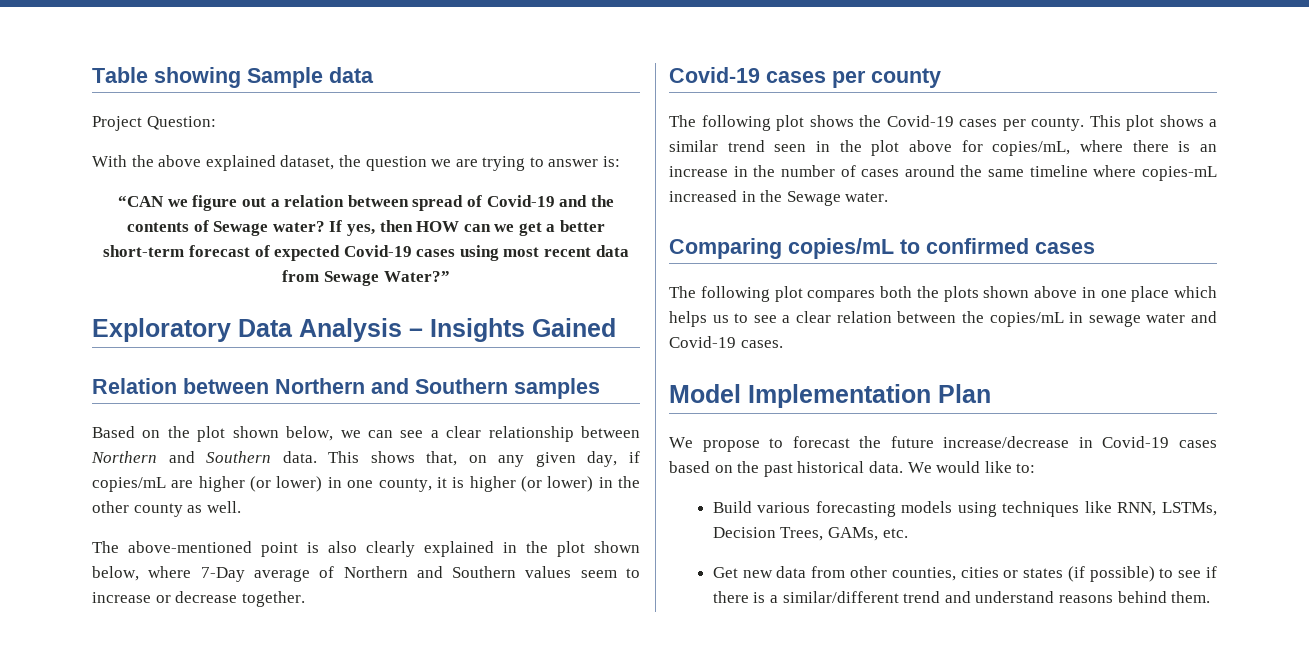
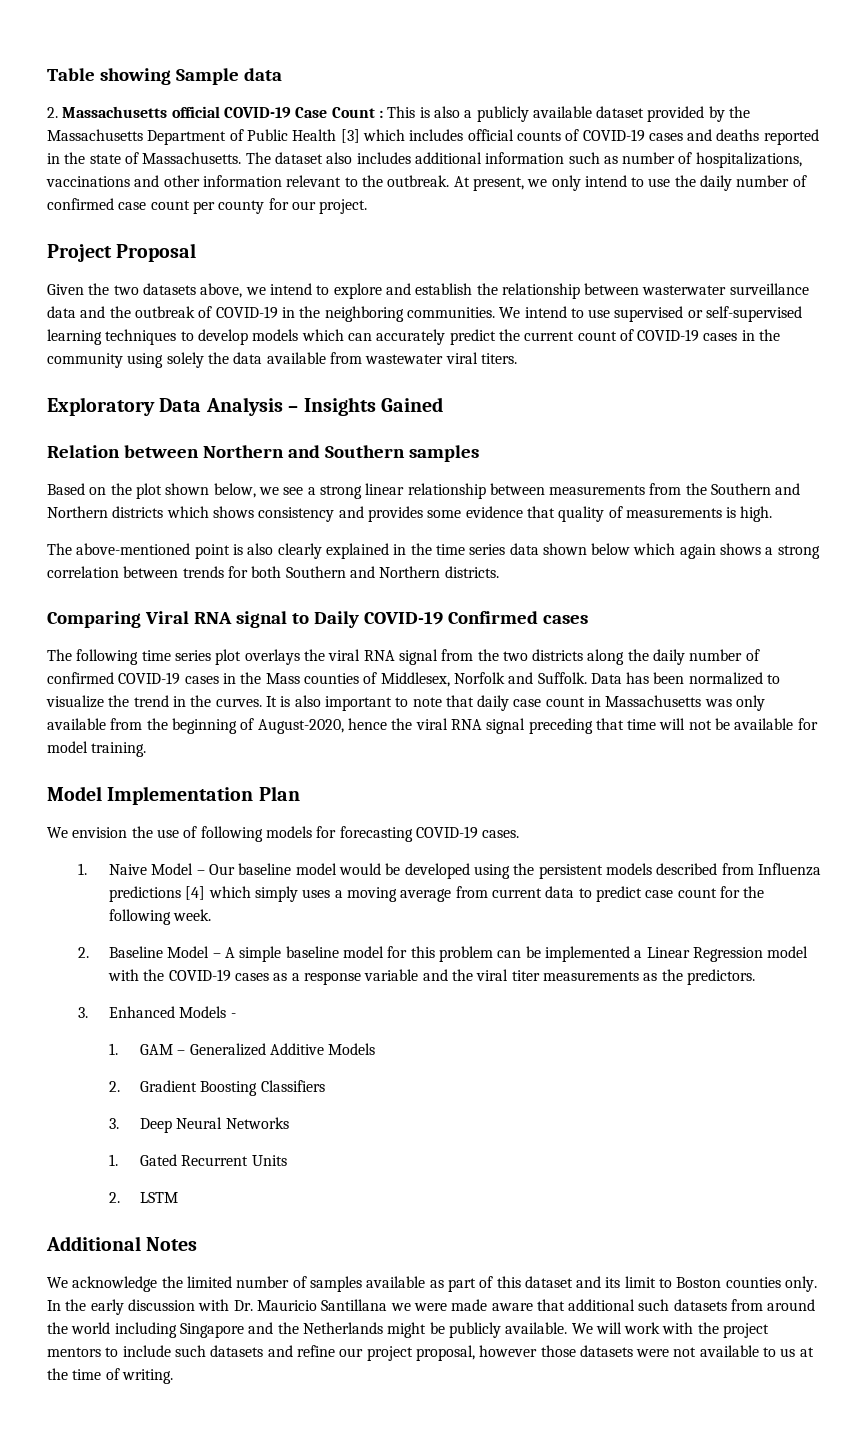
- Project Question:
- With the above explained dataset, the question we are trying to answer is:
- “CAN we figure out a relation between spread of Covid-19 and the contents of Sewage water? If yes, then HOW can we get a better short-term forecast of expected Covid-19 cases using most recent data from Sewage Water?”
+ 2. Massachusetts official COVID-19 Case Count : This is also a publicly available dataset provided by the Massachusetts Department of Public Health [3] which includes official counts of COVID-19 cases and deaths reported in the state of Massachusetts. The dataset also includes additional information such as number of hospitalizations, vaccinations and other information relevant to the outbreak. At present, we only intend to use the daily number of confirmed case count per county for our project.
+ Project Proposal
+ Given the two datasets above, we intend to explore and establish the relationship between wasterwater surveillance data and the outbreak of COVID-19 in the neighboring communities. We intend to use supervised or self-supervised learning techniques to develop models which can accurately predict the current count of COVID-19 cases in the community using solely the data available from wastewater viral titers.
- Based on the plot shown below, we can see a clear relationship between Northern and Southern data. This shows that, on any given day, if copies/mL are higher (or lower) in one county, it is higher (or lower) in the other county as well.
+ Based on the plot shown below, we see a strong linear relationship between measurements from the Southern and Northern districts which shows consistency and provides some evidence that quality of measurements is high.
- The above-mentioned point is also clearly explained in the plot shown below, where 7-Day average of Northern and Southern values seem to increase or decrease together.
- Covid-19 cases per county
- The following plot shows the Covid-19 cases per county. This plot shows a similar trend seen in the plot above for copies/mL, where there is an increase in the number of cases around the same timeline where copies-mL increased in the Sewage water.
- Comparing copies/mL to confirmed cases
- The following plot compares both the plots shown above in one place which helps us to see a clear relation between the copies/mL in sewage water and Covid-19 cases.
+ The above-mentioned point is also clearly explained in the time series data shown below which again shows a strong correlation between trends for both Southern and Northern districts.
+ Comparing Viral RNA signal to Daily COVID-19 Confirmed cases
+ The following time series plot overlays the viral RNA signal from the two districts along the daily number of confirmed COVID-19 cases in the Mass counties of Middlesex, Norfolk and Suffolk. Data has been normalized to visualize the trend in the curves. It is also important to note that daily case count in Massachusetts was only available from the beginning of August-2020, hence the viral RNA signal preceding that time will not be available for model training.
  Model Implementation Plan
- We propose to forecast the future increase/decrease in Covid-19 cases based on the past historical data. We would like to:
- Build various forecasting models using techniques like RNN, LSTMs, Decision Trees, GAMs, etc.
- Get new data from other counties, cities or states (if possible) to see if there is a similar/different trend and understand reasons behind them.
+ We envision the use of following models for forecasting COVID-19 cases.
+ 1. Naive Model – Our baseline model would be developed using the persistent models described from Influenza predictions [4] which simply uses a moving average from current data to predict case count for the following week.
+ 2. Baseline Model – A simple baseline model for this problem can be implemented a Linear Regression model with the COVID-19 cases as a response variable and the viral titer measurements as the predictors.
+ 3. Enhanced Models -
+ 1. GAM – Generalized Additive Models
+ 2. Gradient Boosting Classifiers
+ 3. Deep Neural Networks
+ 1. Gated Recurrent Units
+ 2. LSTM
+ Additional Notes
+ We acknowledge the limited number of samples available as part of this dataset and its limit to Boston counties only. In the early discussion with Dr. Mauricio Santillana we were made aware that additional such datasets from around the world including Singapore and the Netherlands might be publicly available. We will work with the project mentors to include such datasets and refine our project proposal, however those datasets were not available to us at the time of writing.

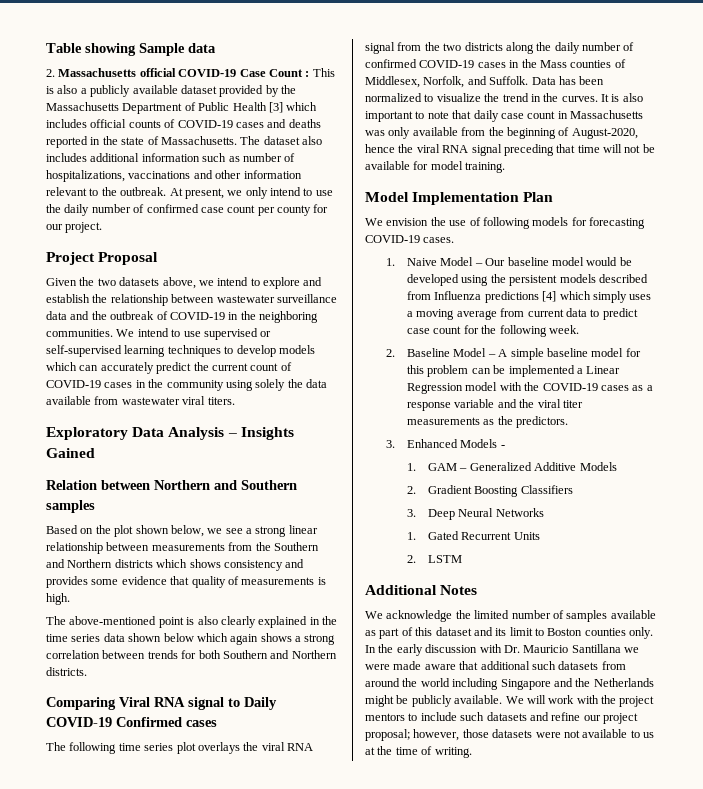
- Given the two datasets above, we intend to explore and establish the relationship between wasterwater surveillance data and the outbreak of COVID-19 in the neighboring communities.
+ Given the two datasets above, we intend to explore and establish the relationship between wastewater surveillance data and the outbreak of COVID-19 in the neighboring communities.
- The following time series plot overlays the viral RNA signal from the two districts along the daily number of confirmed COVID-19 cases in the Mass counties of Middlesex, Norfolk and Suffolk.
+ The following time series plot overlays the viral RNA signal from the two districts along the daily number of confirmed COVID-19 cases in the Mass counties of Middlesex, Norfolk, and Suffolk.
- We will work with the project mentors to include such datasets and refine our project proposal, however those datasets were not available to us at the time of writing.
+ We will work with the project mentors to include such datasets and refine our project proposal; however, those datasets were not available to us at the time of writing.

